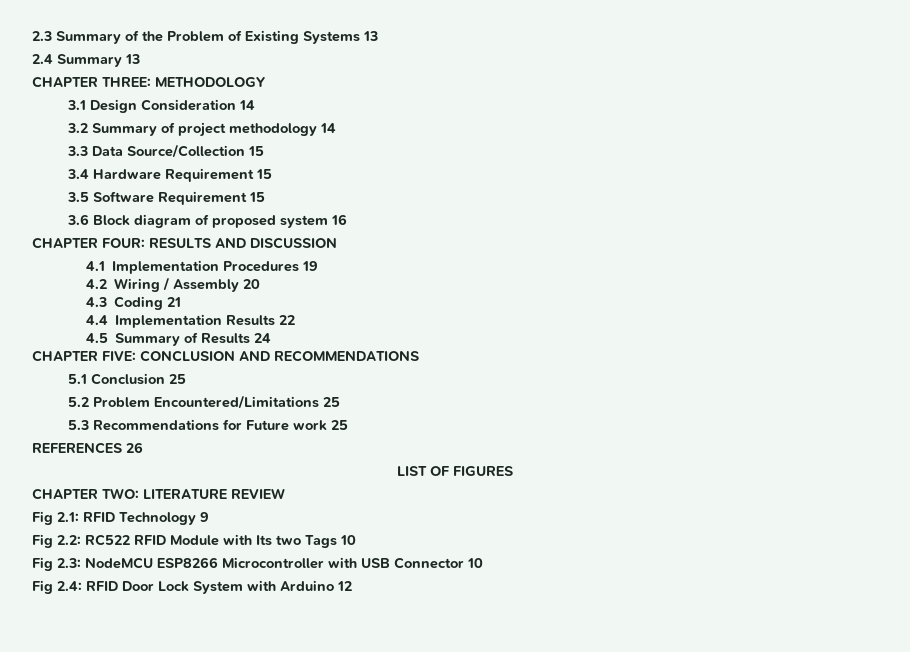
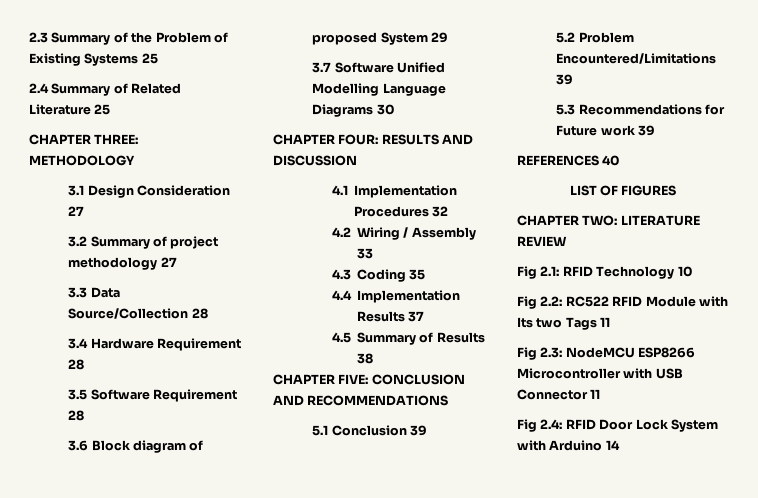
- 2.3 Summary of the Problem of Existing Systems 13
+ 2.3 Summary of the Problem of Existing Systems 25
- 2.4 Summary 13
+ 2.4 Summary of Related Literature 25
- 3.1 Design Consideration 14
+ 3.1 Design Consideration 27
- 3.2 Summary of project methodology 14
+ 3.2 Summary of project methodology 27
- 3.3 Data Source/Collection 15
+ 3.3 Data Source/Collection 28
- 3.4 Hardware Requirement 15
+ 3.4 Hardware Requirement 28
- 3.5 Software Requirement 15
+ 3.5 Software Requirement 28
- 3.6 Block diagram of proposed system 16
+ 3.6 Block diagram of proposed System 29
+ 3.7 Software Unified Modelling Language Diagrams 30
- 4.1 Implementation Procedures 19
+ 4.1 Implementation Procedures 32
- 4.2 Wiring / Assembly 20
+ 4.2 Wiring / Assembly 33
- 4.3 Coding 21
+ 4.3 Coding 35
- 4.4 Implementation Results 22
+ 4.4 Implementation Results 37
- 4.5 Summary of Results 24
+ 4.5 Summary of Results 38
- 5.1 Conclusion 25
+ 5.1 Conclusion 39
- 5.2 Problem Encountered/Limitations 25
+ 5.2 Problem Encountered/Limitations 39
- 5.3 Recommendations for Future work 25
+ 5.3 Recommendations for Future work 39
- REFERENCES 26
+ REFERENCES 40
- Fig 2.1: RFID Technology 9
+ Fig 2.1: RFID Technology 10
- Fig 2.2: RC522 RFID Module with Its two Tags 10
+ Fig 2.2: RC522 RFID Module with Its two Tags 11
- Fig 2.3: NodeMCU ESP8266 Microcontroller with USB Connector 10
+ Fig 2.3: NodeMCU ESP8266 Microcontroller with USB Connector 11
- Fig 2.4: RFID Door Lock System with Arduino 12
+ Fig 2.4: RFID Door Lock System with Arduino 14

